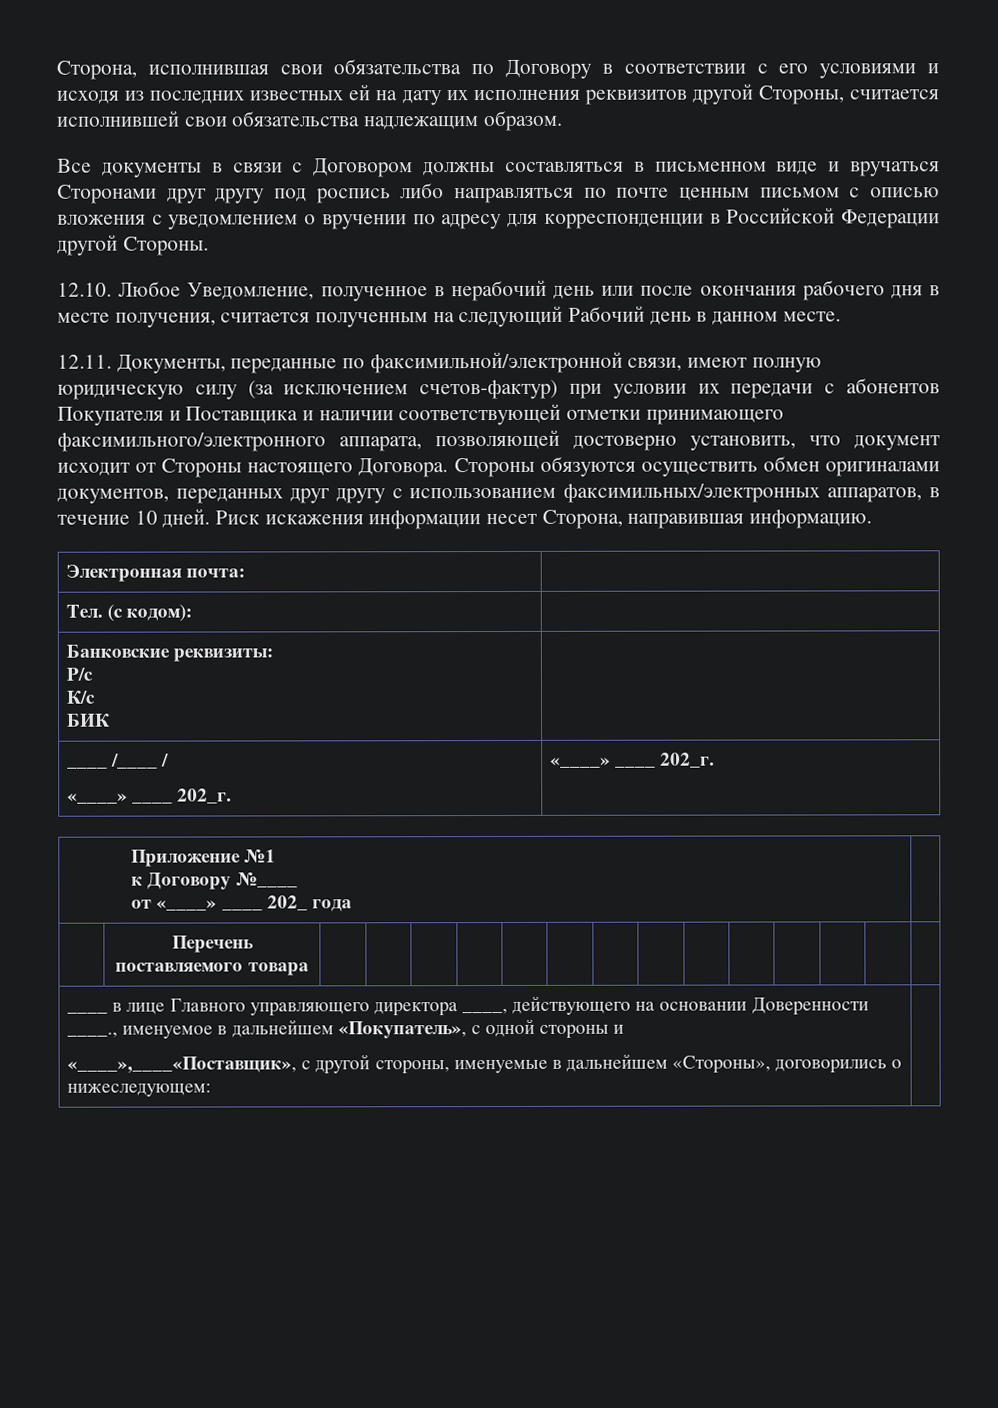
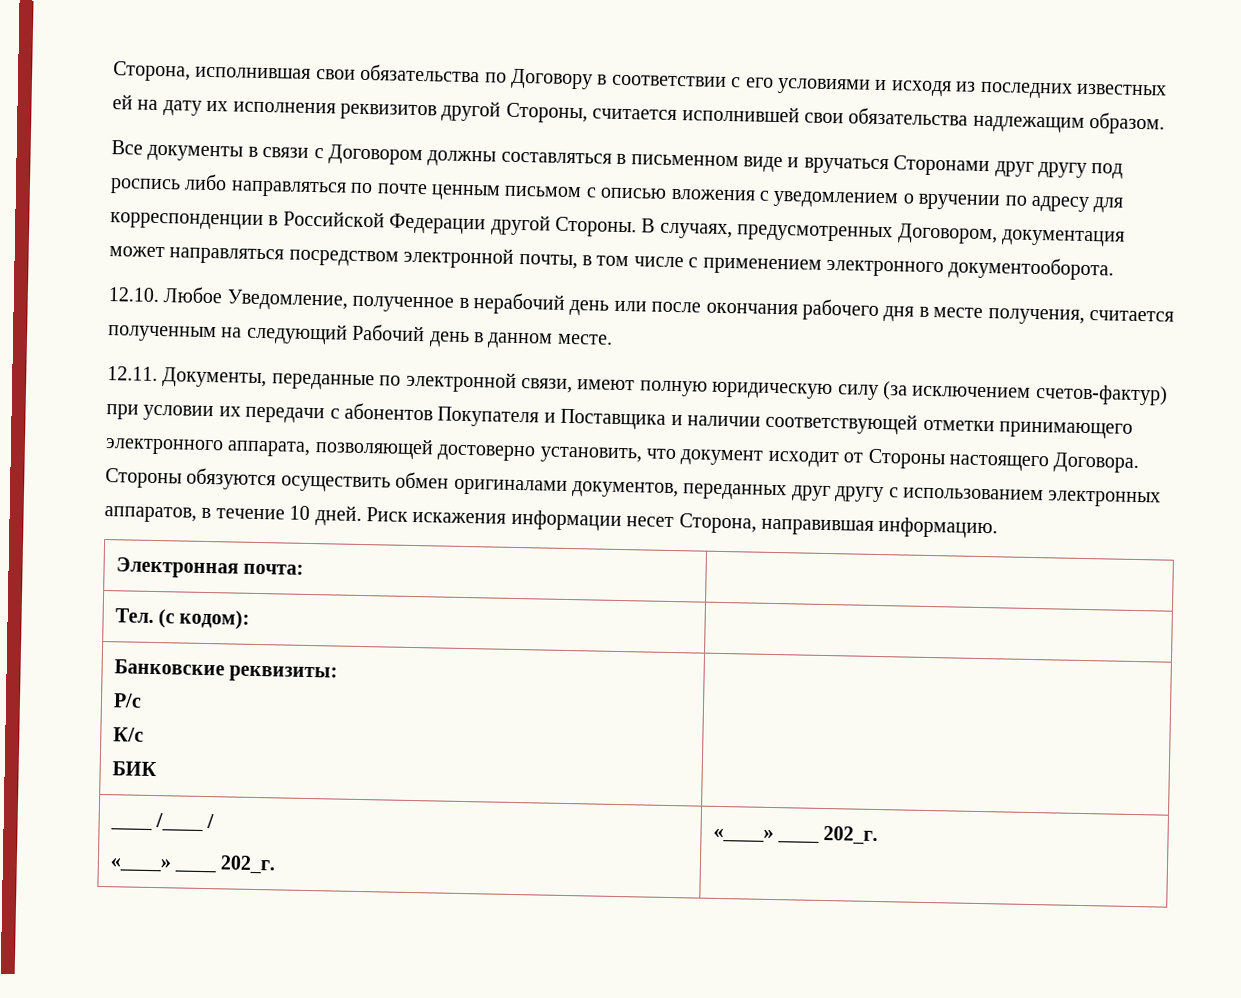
+ В случаях, предусмотренных Договором, документация может направляться посредством электронной почты, в том числе с применением электронного документооборота.
- 12.11. Документы, переданные по факсимильной/электронной связи, имеют полную юридическую силу (за исключением счетов-фактур) при условии их передачи с абонентов Покупателя и Поставщика и наличии соответствующей отметки принимающего факсимильного/электронного аппарата, позволяющей достоверно установить, что документ исходит от Стороны настоящего Договора.
+ 12.11. Документы, переданные по электронной связи, имеют полную юридическую силу (за исключением счетов-фактур) при условии их передачи с абонентов Покупателя и Поставщика и наличии соответствующей отметки принимающего электронного аппарата, позволяющей достоверно установить, что документ исходит от Стороны настоящего Договора.
- Стороны обязуются осуществить обмен оригиналами документов, переданных друг другу с использованием факсимильных/электронных аппаратов, в течение 10 дней.
+ Стороны обязуются осуществить обмен оригиналами документов, переданных друг другу с использованием электронных аппаратов, в течение 10 дней.
- Приложение №1
- к Договору №____
- от «____» ____ 202_ года |
- | Перечень поставляемого товара | | | | | | | | | | | | | |
- ____ в лице Главного управляющего директора ____, действующего на основании Доверенности ____., именуемое в дальнейшем «Покупатель», с одной стороны и
- «____»,____«Поставщик», с другой стороны, именуемые в дальнейшем «Стороны», договорились о нижеследующем: |

